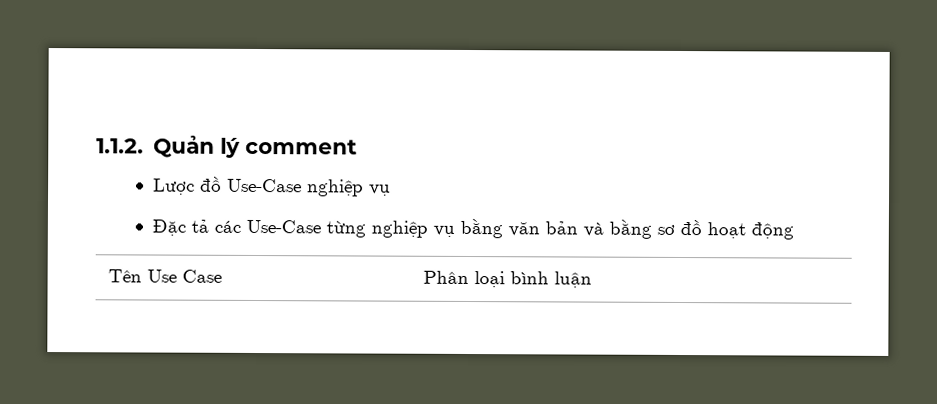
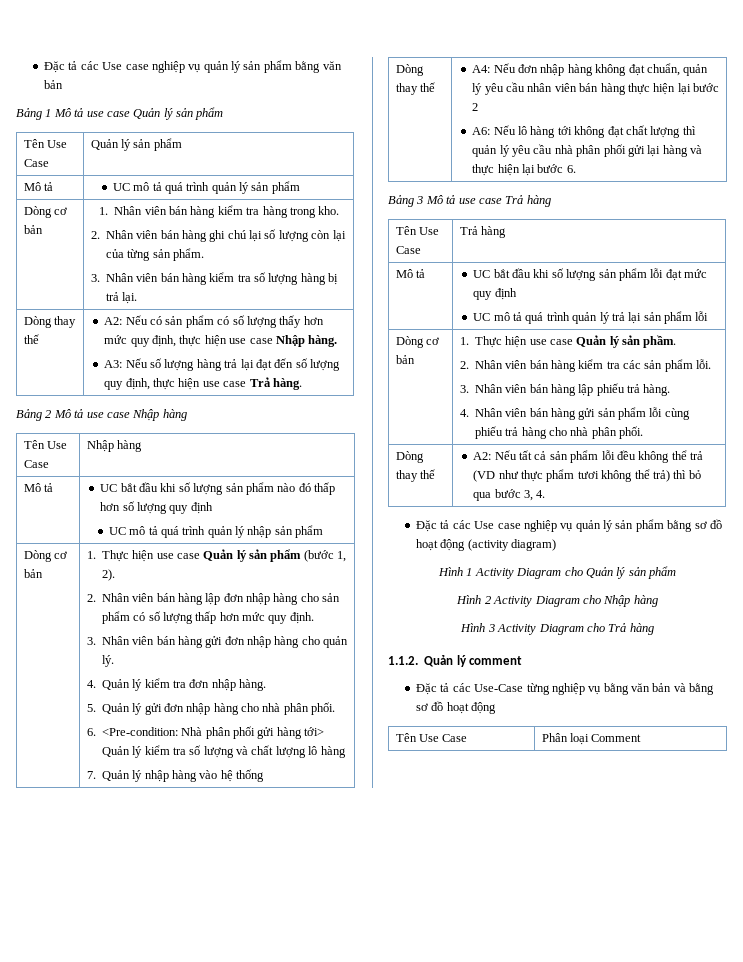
+ Đặc tả các Use case nghiệp vụ quản lý sản phẩm bằng văn bản
+ Bảng 1 Mô tả use case Quản lý sản phẩm
+ Tên Use Case | Quản lý sản phẩm
+ Mô tả | UC mô tả quá trình quản lý sản phẩm
+ Dòng cơ bản | 1. Nhân viên bán hàng kiểm tra hàng trong kho.
+ 2. Nhân viên bán hàng ghi chú lại số lượng còn lại của từng sản phẩm.
+ 3. Nhân viên bán hàng kiểm tra số lượng hàng bị trả lại.
+ Dòng thay thế | A2: Nếu có sản phẩm có số lượng thấy hơn mức quy định, thực hiện use case Nhập hàng.
+ A3: Nếu số lượng hàng trả lại đạt đến số lượng quy định, thực hiện use case Trả hàng.
+ Bảng 2 Mô tả use case Nhập hàng
+ Tên Use Case | Nhập hàng
+ Mô tả | UC bắt đầu khi số lượng sản phẩm nào đó thấp hơn số lượng quy định
+ UC mô tả quá trình quản lý nhập sản phẩm
+ Dòng cơ bản | 1. Thực hiện use case Quản lý sản phẩm (bước 1, 2).
+ 2. Nhân viên bán hàng lập đơn nhập hàng cho sản phẩm có số lượng thấp hơn mức quy định.
+ 3. Nhân viên bán hàng gửi đơn nhập hàng cho quản lý.
+ 4. Quản lý kiểm tra đơn nhập hàng.
+ 5. Quản lý gửi đơn nhập hàng cho nhà phân phối.
+ 6. <Pre-condition: Nhà phân phối gửi hàng tới> Quản lý kiểm tra số lượng và chất lượng lô hàng
+ 7. Quản lý nhập hàng vào hệ thống
+ Dòng thay thế | A4: Nếu đơn nhập hàng không đạt chuẩn, quản lý yêu cầu nhân viên bán hàng thực hiện lại bước 2
+ A6: Nếu lô hàng tới không đạt chất lượng thì quản lý yêu cầu nhà phân phối gửi lại hàng và thực hiện lại bước 6.
+ Bảng 3 Mô tả use case Trả hàng
+ Tên Use Case | Trả hàng
+ Mô tả | UC bắt đầu khi số lượng sản phẩm lỗi đạt mức quy định
+ UC mô tả quá trình quản lý trả lại sản phẩm lỗi
+ Dòng cơ bản | 1. Thực hiện use case Quản lý sản phầm.
+ 2. Nhân viên bán hàng kiểm tra các sản phẩm lỗi.
+ 3. Nhân viên bán hàng lập phiếu trả hàng.
+ 4. Nhân viên bán hàng gửi sản phẩm lỗi cùng phiếu trả hàng cho nhà phân phối.
+ Dòng thay thế | A2: Nếu tất cả sản phẩm lỗi đều không thể trả (VD như thực phẩm tươi không thể trả) thì bỏ qua bước 3, 4.
+ Đặc tả các Use case nghiệp vụ quản lý sản phẩm bằng sơ đồ hoạt động (activity diagram)
+ Hình 1 Activity Diagram cho Quản lý sản phẩm
+ Hình 2 Activity Diagram cho Nhập hàng
+ Hình 3 Activity Diagram cho Trả hàng
- Lược đồ Use-Case nghiệp vụ
- Tên Use Case | Phân loại bình luận
+ Tên Use Case | Phân loại Comment

